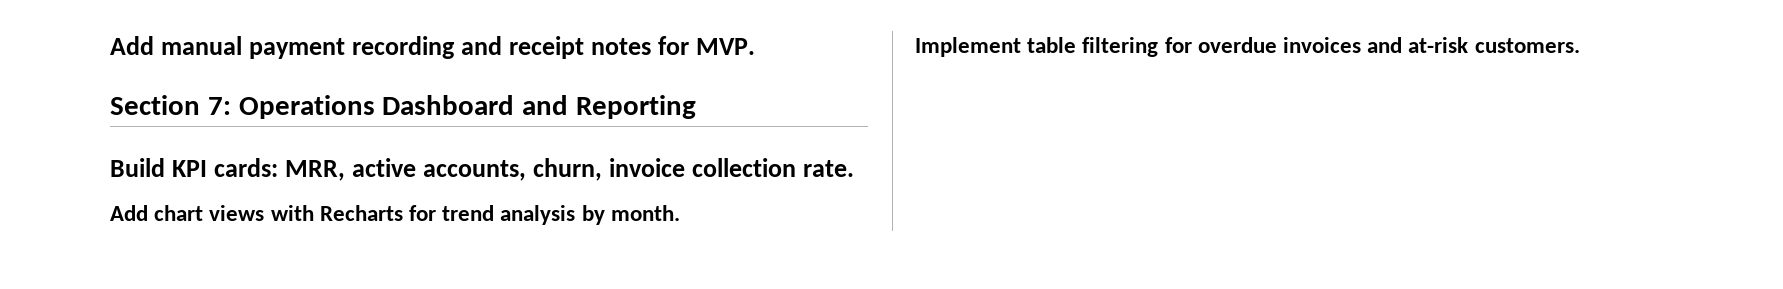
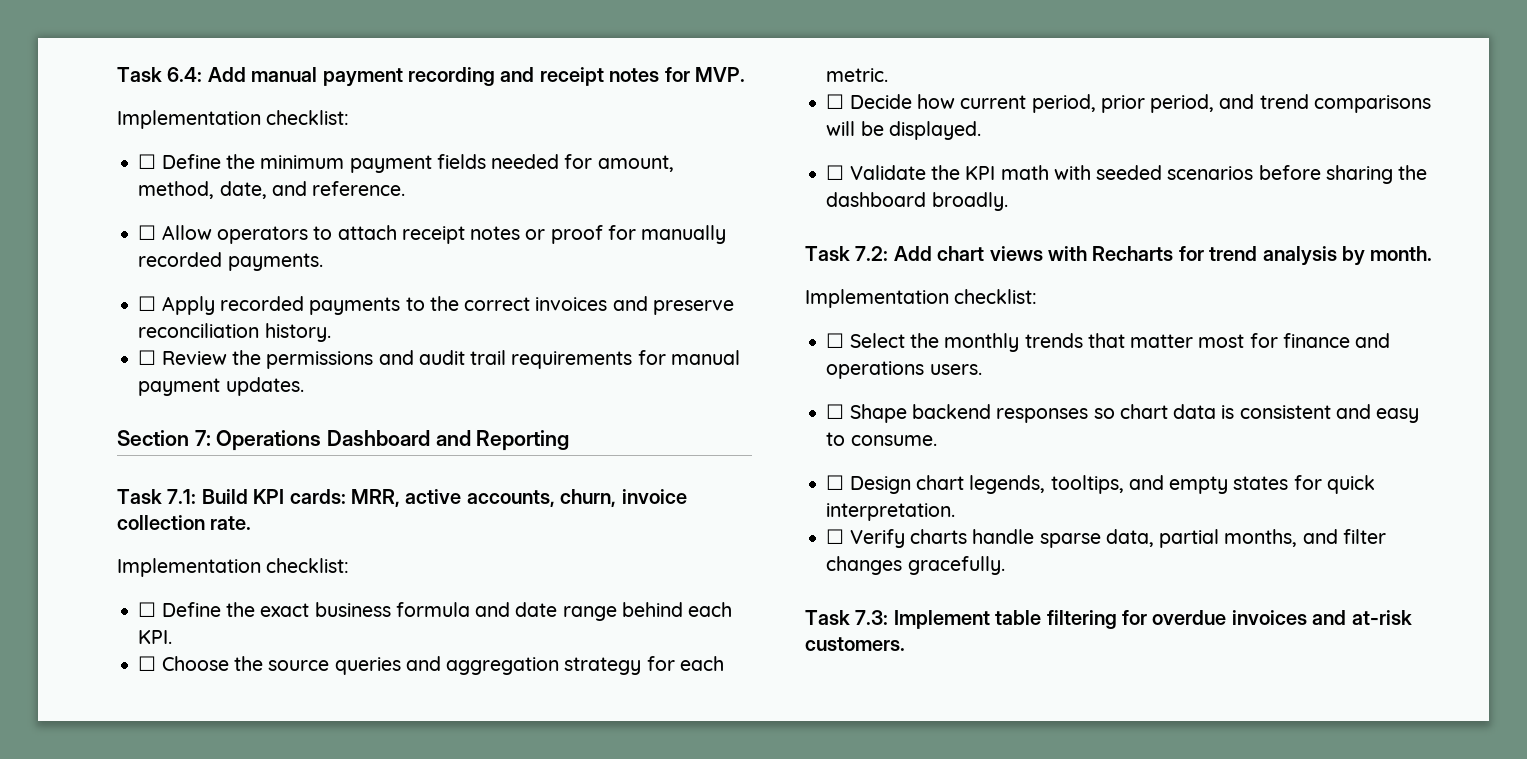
- Add manual payment recording and receipt notes for MVP.
+ Task 6.4: Add manual payment recording and receipt notes for MVP.
+ Implementation checklist:
+ ☐ Define the minimum payment fields needed for amount, method, date, and reference.
+ ☐ Allow operators to attach receipt notes or proof for manually recorded payments.
+ ☐ Apply recorded payments to the correct invoices and preserve reconciliation history.
+ ☐ Review the permissions and audit trail requirements for manual payment updates.
- Build KPI cards: MRR, active accounts, churn, invoice collection rate.
- Add chart views with Recharts for trend analysis by month.
- Implement table filtering for overdue invoices and at-risk customers.
+ Task 7.1: Build KPI cards: MRR, active accounts, churn, invoice collection rate.
+ Implementation checklist:
+ ☐ Define the exact business formula and date range behind each KPI.
+ ☐ Choose the source queries and aggregation strategy for each metric.
+ ☐ Decide how current period, prior period, and trend comparisons will be displayed.
+ ☐ Validate the KPI math with seeded scenarios before sharing the dashboard broadly.
+ Task 7.2: Add chart views with Recharts for trend analysis by month.
+ Implementation checklist:
+ ☐ Select the monthly trends that matter most for finance and operations users.
+ ☐ Shape backend responses so chart data is consistent and easy to consume.
+ ☐ Design chart legends, tooltips, and empty states for quick interpretation.
+ ☐ Verify charts handle sparse data, partial months, and filter changes gracefully.
+ Task 7.3: Implement table filtering for overdue invoices and at-risk customers.

